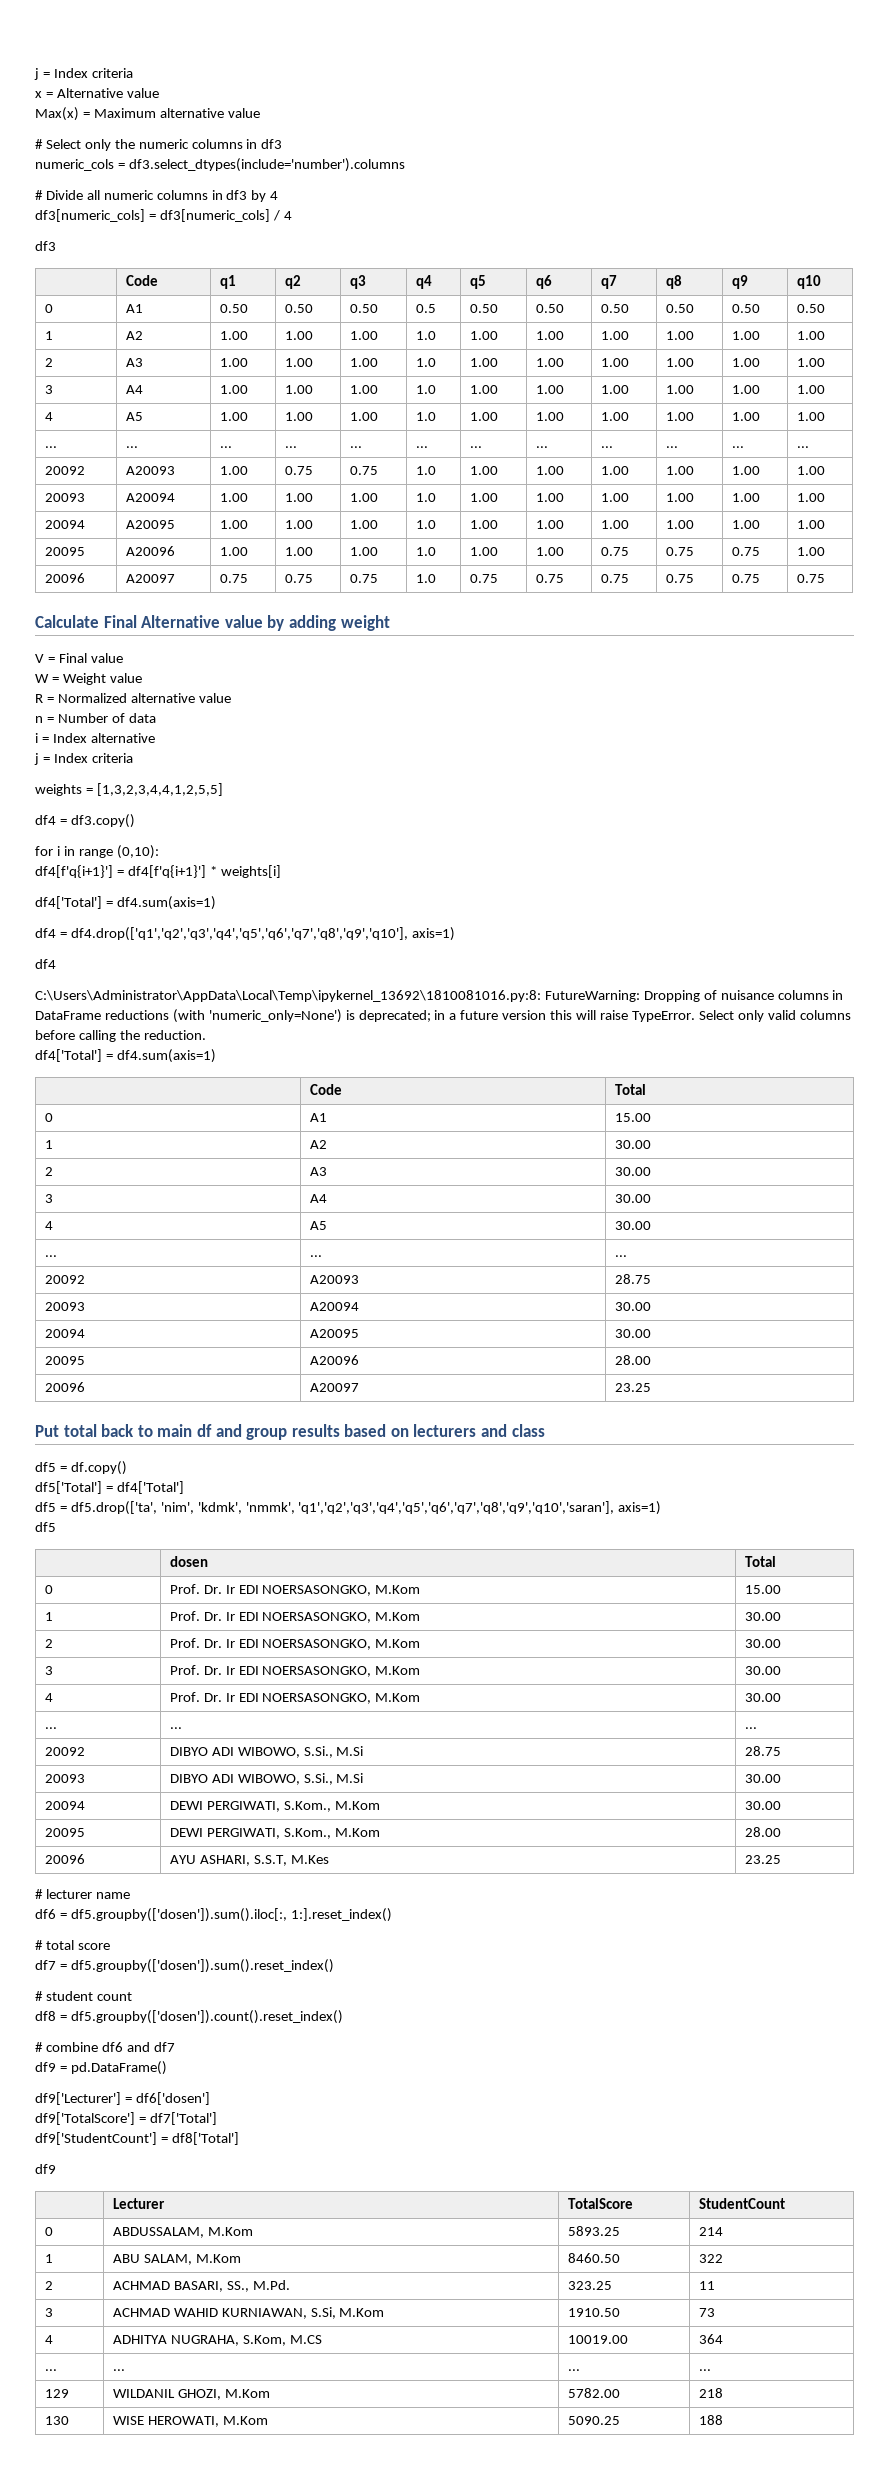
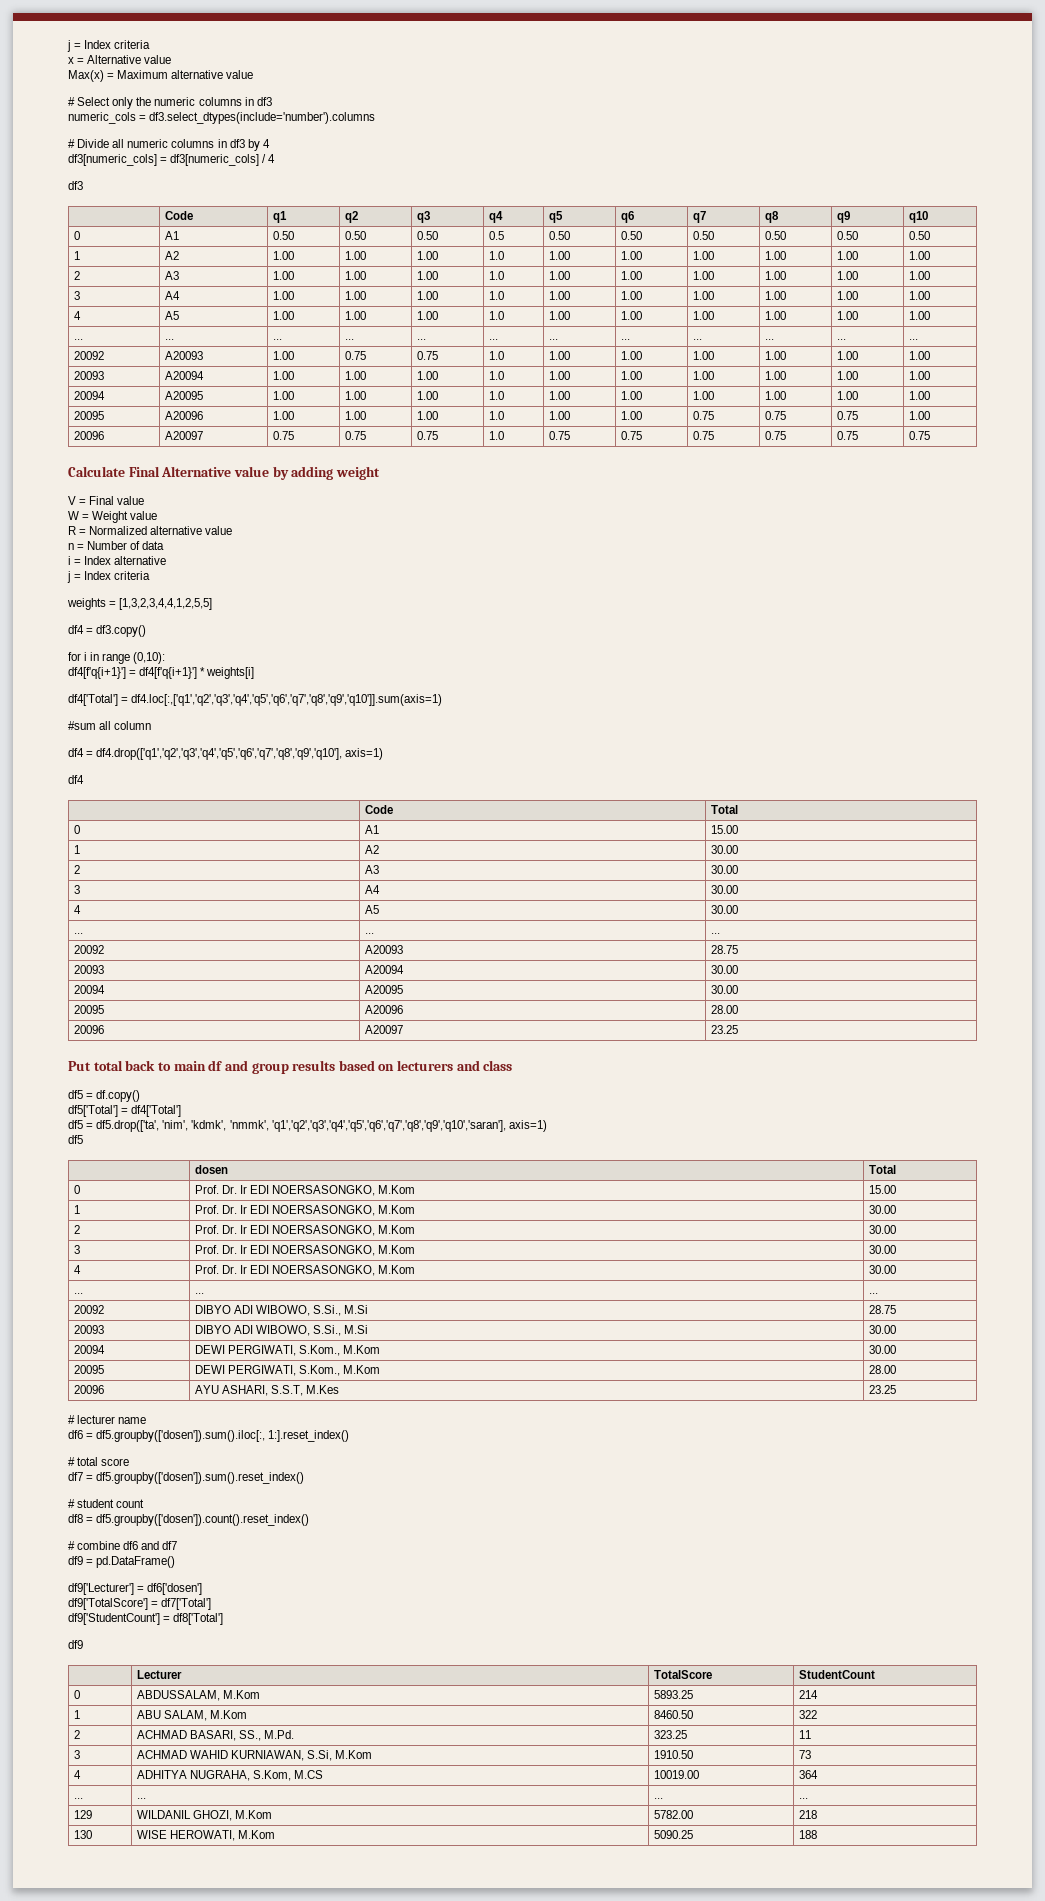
  df4[f'q{i+1}'] = df4[f'q{i+1}'] * weights[i]
- df4['Total'] = df4.sum(axis=1)
+ df4['Total'] = df4.loc[:,['q1','q2','q3','q4','q5','q6','q7','q8','q9','q10']].sum(axis=1)
+ #sum all column
- C:\Users\Administrator\AppData\Local\Temp\ipykernel_13692\1810081016.py:8: FutureWarning: Dropping of nuisance columns in DataFrame reductions (with 'numeric_only=None') is deprecated; in a future version this will raise TypeError. Select only valid columns before calling the reduction.
- df4['Total'] = df4.sum(axis=1)

